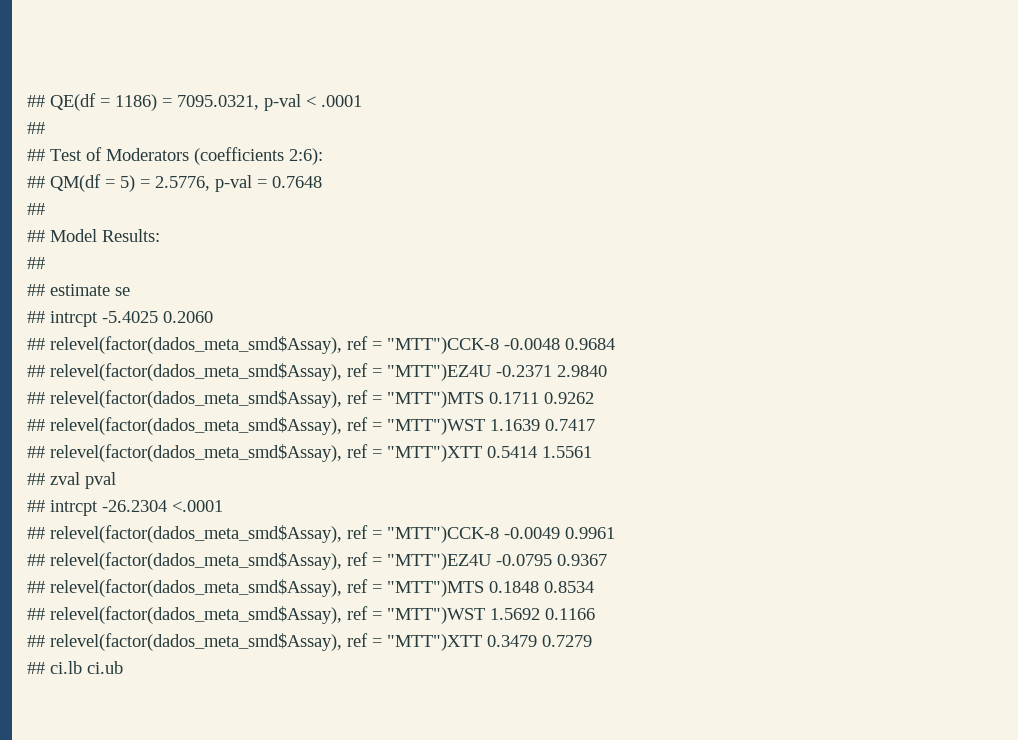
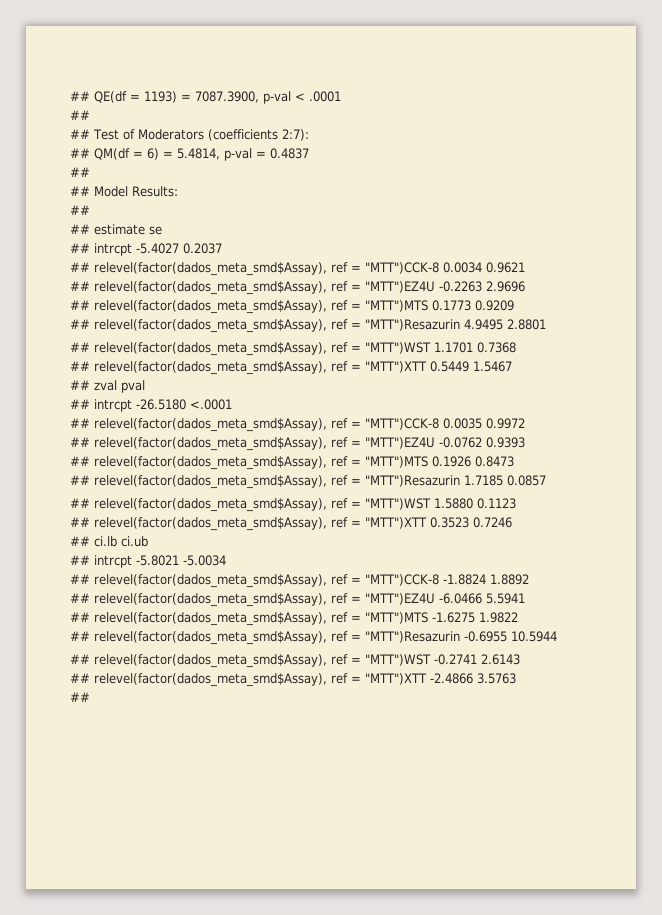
- ## QE(df = 1186) = 7095.0321, p-val < .0001
+ ## QE(df = 1193) = 7087.3900, p-val < .0001
- ## Test of Moderators (coefficients 2:6):
+ ## Test of Moderators (coefficients 2:7):
- ## QM(df = 5) = 2.5776, p-val = 0.7648
+ ## QM(df = 6) = 5.4814, p-val = 0.4837
- ## intrcpt -5.4025 0.2060
- ## relevel(factor(dados_meta_smd$Assay), ref = "MTT")CCK-8 -0.0048 0.9684
- ## relevel(factor(dados_meta_smd$Assay), ref = "MTT")EZ4U -0.2371 2.9840
- ## relevel(factor(dados_meta_smd$Assay), ref = "MTT")MTS 0.1711 0.9262
- ## relevel(factor(dados_meta_smd$Assay), ref = "MTT")WST 1.1639 0.7417
- ## relevel(factor(dados_meta_smd$Assay), ref = "MTT")XTT 0.5414 1.5561
+ ## intrcpt -5.4027 0.2037
+ ## relevel(factor(dados_meta_smd$Assay), ref = "MTT")CCK-8 0.0034 0.9621
+ ## relevel(factor(dados_meta_smd$Assay), ref = "MTT")EZ4U -0.2263 2.9696
+ ## relevel(factor(dados_meta_smd$Assay), ref = "MTT")MTS 0.1773 0.9209
+ ## relevel(factor(dados_meta_smd$Assay), ref = "MTT")Resazurin 4.9495 2.8801
+ ## relevel(factor(dados_meta_smd$Assay), ref = "MTT")WST 1.1701 0.7368
+ ## relevel(factor(dados_meta_smd$Assay), ref = "MTT")XTT 0.5449 1.5467
- ## intrcpt -26.2304 <.0001
+ ## intrcpt -26.5180 <.0001
- ## relevel(factor(dados_meta_smd$Assay), ref = "MTT")CCK-8 -0.0049 0.9961
- ## relevel(factor(dados_meta_smd$Assay), ref = "MTT")EZ4U -0.0795 0.9367
- ## relevel(factor(dados_meta_smd$Assay), ref = "MTT")MTS 0.1848 0.8534
- ## relevel(factor(dados_meta_smd$Assay), ref = "MTT")WST 1.5692 0.1166
- ## relevel(factor(dados_meta_smd$Assay), ref = "MTT")XTT 0.3479 0.7279
+ ## relevel(factor(dados_meta_smd$Assay), ref = "MTT")CCK-8 0.0035 0.9972
+ ## relevel(factor(dados_meta_smd$Assay), ref = "MTT")EZ4U -0.0762 0.9393
+ ## relevel(factor(dados_meta_smd$Assay), ref = "MTT")MTS 0.1926 0.8473
+ ## relevel(factor(dados_meta_smd$Assay), ref = "MTT")Resazurin 1.7185 0.0857
+ ## relevel(factor(dados_meta_smd$Assay), ref = "MTT")WST 1.5880 0.1123
+ ## relevel(factor(dados_meta_smd$Assay), ref = "MTT")XTT 0.3523 0.7246
+ ## intrcpt -5.8021 -5.0034
+ ## relevel(factor(dados_meta_smd$Assay), ref = "MTT")CCK-8 -1.8824 1.8892
+ ## relevel(factor(dados_meta_smd$Assay), ref = "MTT")EZ4U -6.0466 5.5941
+ ## relevel(factor(dados_meta_smd$Assay), ref = "MTT")MTS -1.6275 1.9822
+ ## relevel(factor(dados_meta_smd$Assay), ref = "MTT")Resazurin -0.6955 10.5944
+ ## relevel(factor(dados_meta_smd$Assay), ref = "MTT")WST -0.2741 2.6143
+ ## relevel(factor(dados_meta_smd$Assay), ref = "MTT")XTT -2.4866 3.5763
+ ##

